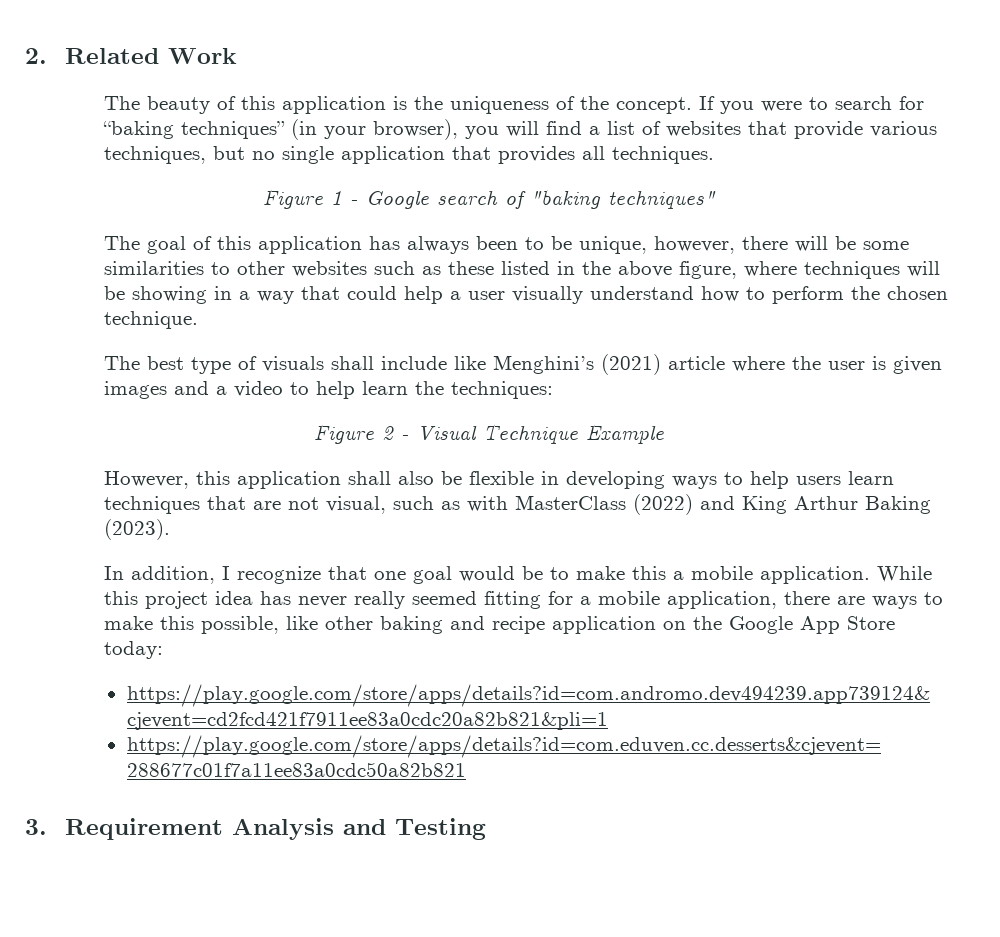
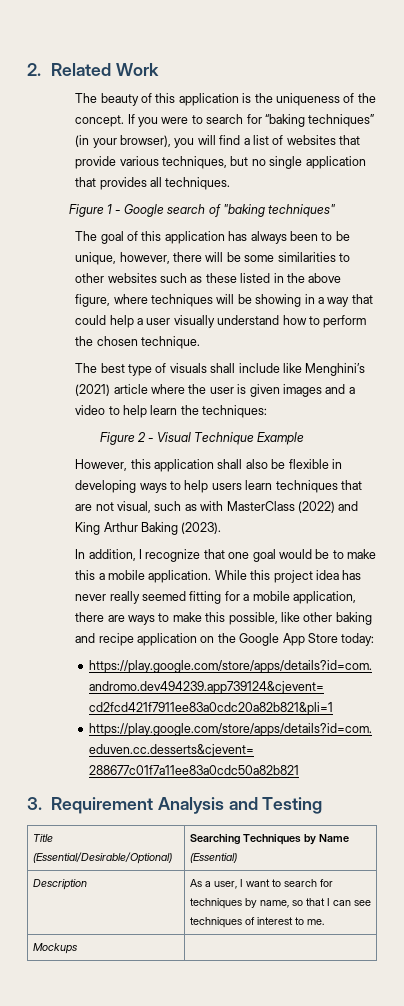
+ Title (Essential/Desirable/Optional) | Searching Techniques by Name (Essential)
+ Description | As a user, I want to search for techniques by name, so that I can see techniques of interest to me.
+ Mockups |

